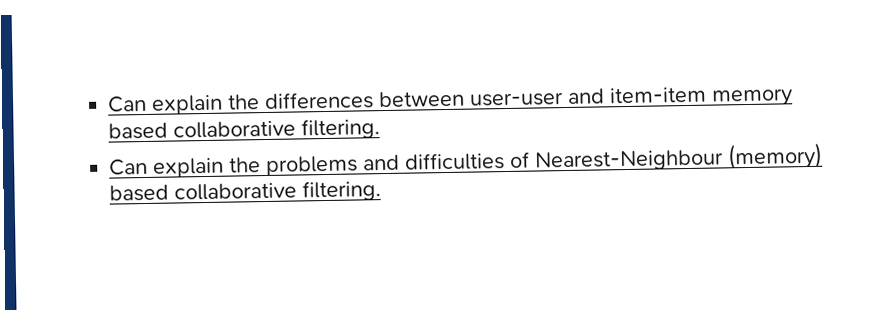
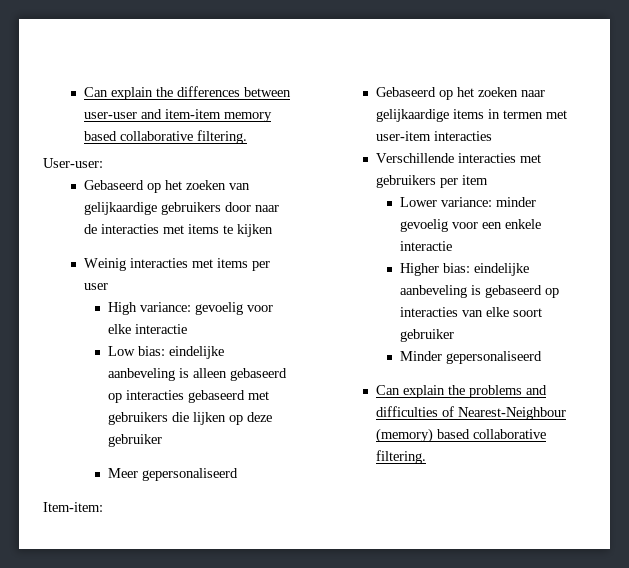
+ User-user:
+ Gebaseerd op het zoeken van gelijkaardige gebruikers door naar de interacties met items te kijken
+ Weinig interacties met items per user
+ High variance: gevoelig voor elke interactie
+ Low bias: eindelijke aanbeveling is alleen gebaseerd op interacties gebaseerd met gebruikers die lijken op deze gebruiker
+ Meer gepersonaliseerd
+ Item-item:
+ Gebaseerd op het zoeken naar gelijkaardige items in termen met user-item interacties
+ Verschillende interacties met gebruikers per item
+ Lower variance: minder gevoelig voor een enkele interactie
+ Higher bias: eindelijke aanbeveling is gebaseerd op interacties van elke soort gebruiker
+ Minder gepersonaliseerd

